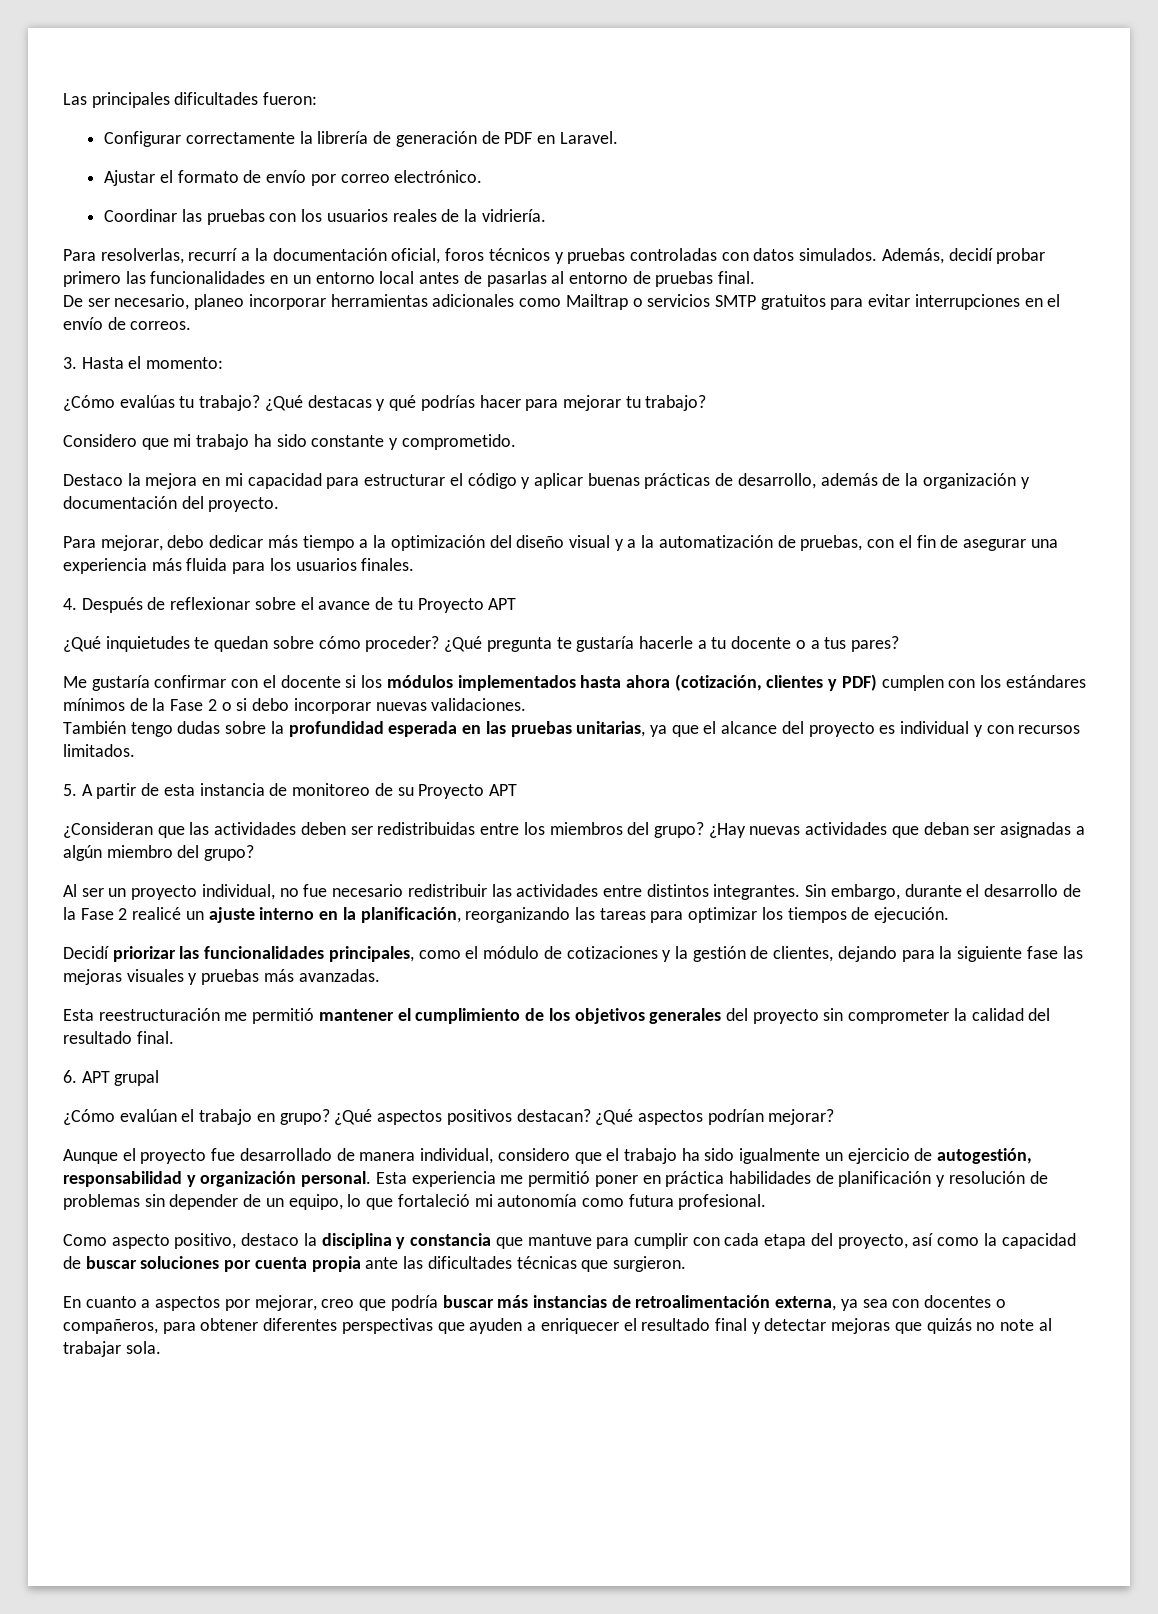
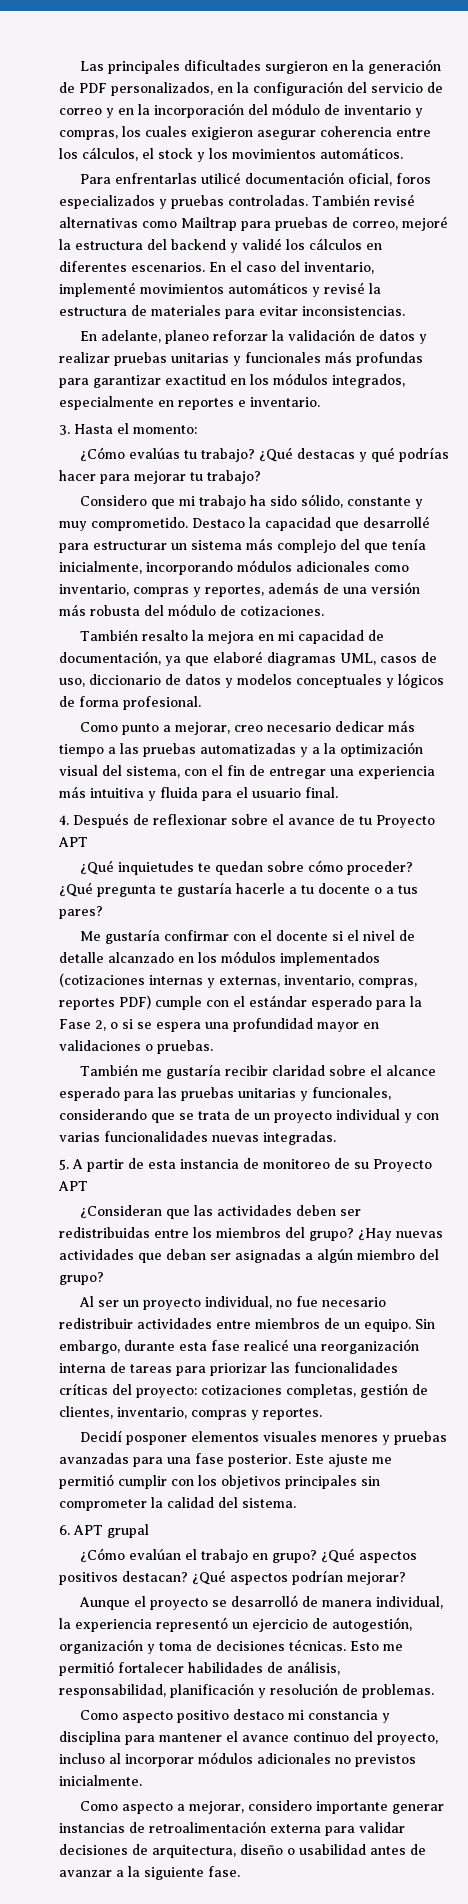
- Las principales dificultades fueron:
- Configurar correctamente la librería de generación de PDF en Laravel.
- Ajustar el formato de envío por correo electrónico.
- Coordinar las pruebas con los usuarios reales de la vidriería.
- Para resolverlas, recurrí a la documentación oficial, foros técnicos y pruebas controladas con datos simulados. Además, decidí probar primero las funcionalidades en un entorno local antes de pasarlas al entorno de pruebas final.
- De ser necesario, planeo incorporar herramientas adicionales como Mailtrap o servicios SMTP gratuitos para evitar interrupciones en el envío de correos.
+ Las principales dificultades surgieron en la generación de PDF personalizados, en la configuración del servicio de correo y en la incorporación del módulo de inventario y compras, los cuales exigieron asegurar coherencia entre los cálculos, el stock y los movimientos automáticos.
+ Para enfrentarlas utilicé documentación oficial, foros especializados y pruebas controladas. También revisé alternativas como Mailtrap para pruebas de correo, mejoré la estructura del backend y validé los cálculos en diferentes escenarios. En el caso del inventario, implementé movimientos automáticos y revisé la estructura de materiales para evitar inconsistencias.
+ En adelante, planeo reforzar la validación de datos y realizar pruebas unitarias y funcionales más profundas para garantizar exactitud en los módulos integrados, especialmente en reportes e inventario.
- Considero que mi trabajo ha sido constante y comprometido.
- Destaco la mejora en mi capacidad para estructurar el código y aplicar buenas prácticas de desarrollo, además de la organización y documentación del proyecto.
- Para mejorar, debo dedicar más tiempo a la optimización del diseño visual y a la automatización de pruebas, con el fin de asegurar una experiencia más fluida para los usuarios finales.
+ Considero que mi trabajo ha sido sólido, constante y muy comprometido. Destaco la capacidad que desarrollé para estructurar un sistema más complejo del que tenía inicialmente, incorporando módulos adicionales como inventario, compras y reportes, además de una versión más robusta del módulo de cotizaciones.
+ También resalto la mejora en mi capacidad de documentación, ya que elaboré diagramas UML, casos de uso, diccionario de datos y modelos conceptuales y lógicos de forma profesional.
+ Como punto a mejorar, creo necesario dedicar más tiempo a las pruebas automatizadas y a la optimización visual del sistema, con el fin de entregar una experiencia más intuitiva y fluida para el usuario final.
- Me gustaría confirmar con el docente si los módulos implementados hasta ahora (cotización, clientes y PDF) cumplen con los estándares mínimos de la Fase 2 o si debo incorporar nuevas validaciones.
- También tengo dudas sobre la profundidad esperada en las pruebas unitarias, ya que el alcance del proyecto es individual y con recursos limitados.
+ Me gustaría confirmar con el docente si el nivel de detalle alcanzado en los módulos implementados (cotizaciones internas y externas, inventario, compras, reportes PDF) cumple con el estándar esperado para la Fase 2, o si se espera una profundidad mayor en validaciones o pruebas.
+ También me gustaría recibir claridad sobre el alcance esperado para las pruebas unitarias y funcionales, considerando que se trata de un proyecto individual y con varias funcionalidades nuevas integradas.
- Al ser un proyecto individual, no fue necesario redistribuir las actividades entre distintos integrantes. Sin embargo, durante el desarrollo de la Fase 2 realicé un ajuste interno en la planificación, reorganizando las tareas para optimizar los tiempos de ejecución.
- Decidí priorizar las funcionalidades principales, como el módulo de cotizaciones y la gestión de clientes, dejando para la siguiente fase las mejoras visuales y pruebas más avanzadas.
- Esta reestructuración me permitió mantener el cumplimiento de los objetivos generales del proyecto sin comprometer la calidad del resultado final.
+ Al ser un proyecto individual, no fue necesario redistribuir actividades entre miembros de un equipo. Sin embargo, durante esta fase realicé una reorganización interna de tareas para priorizar las funcionalidades críticas del proyecto: cotizaciones completas, gestión de clientes, inventario, compras y reportes.
+ Decidí posponer elementos visuales menores y pruebas avanzadas para una fase posterior. Este ajuste me permitió cumplir con los objetivos principales sin comprometer la calidad del sistema.
- Aunque el proyecto fue desarrollado de manera individual, considero que el trabajo ha sido igualmente un ejercicio de autogestión, responsabilidad y organización personal. Esta experiencia me permitió poner en práctica habilidades de planificación y resolución de problemas sin depender de un equipo, lo que fortaleció mi autonomía como futura profesional.
- Como aspecto positivo, destaco la disciplina y constancia que mantuve para cumplir con cada etapa del proyecto, así como la capacidad de buscar soluciones por cuenta propia ante las dificultades técnicas que surgieron.
- En cuanto a aspectos por mejorar, creo que podría buscar más instancias de retroalimentación externa, ya sea con docentes o compañeros, para obtener diferentes perspectivas que ayuden a enriquecer el resultado final y detectar mejoras que quizás no note al trabajar sola.
+ Aunque el proyecto se desarrolló de manera individual, la experiencia representó un ejercicio de autogestión, organización y toma de decisiones técnicas. Esto me permitió fortalecer habilidades de análisis, responsabilidad, planificación y resolución de problemas.
+ Como aspecto positivo destaco mi constancia y disciplina para mantener el avance continuo del proyecto, incluso al incorporar módulos adicionales no previstos inicialmente.
+ Como aspecto a mejorar, considero importante generar instancias de retroalimentación externa para validar decisiones de arquitectura, diseño o usabilidad antes de avanzar a la siguiente fase.

